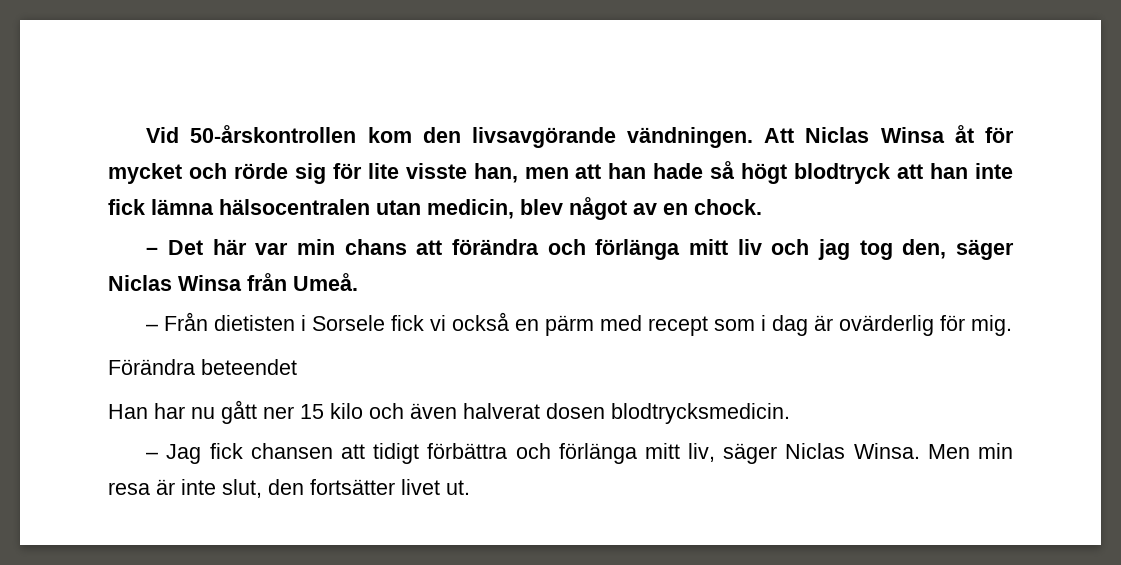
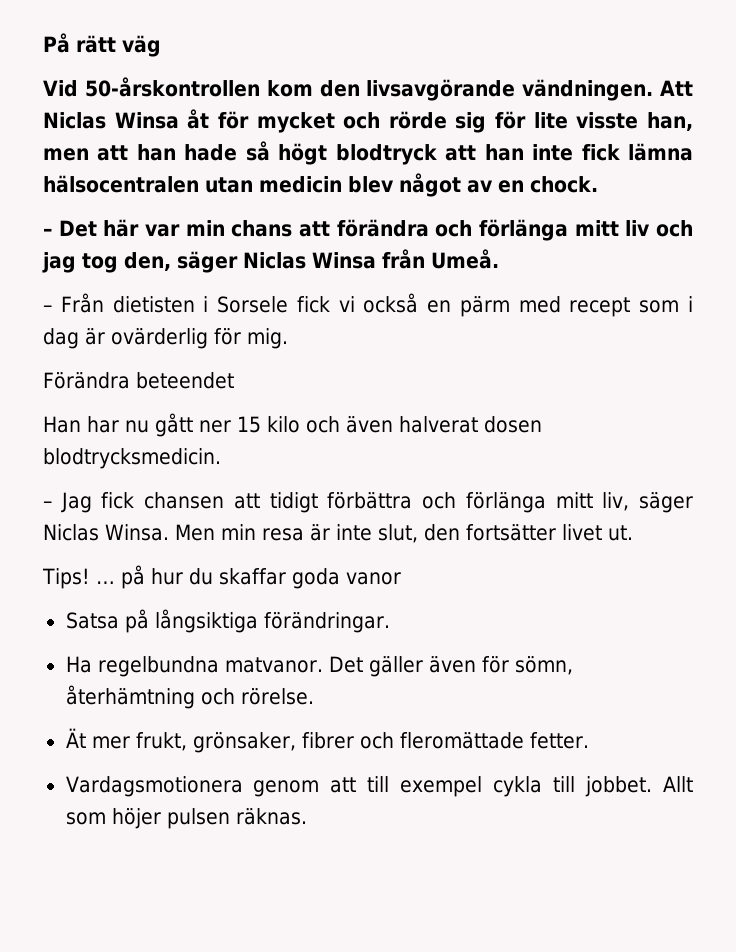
+ På rätt väg
- Att Niclas Winsa åt för mycket och rörde sig för lite visste han, men att han hade så högt blodtryck att han inte fick lämna hälsocentralen utan medicin, blev något av en chock.
+ Att Niclas Winsa åt för mycket och rörde sig för lite visste han, men att han hade så högt blodtryck att han inte fick lämna hälsocentralen utan medicin blev något av en chock.
+ Tips! … på hur du skaffar goda vanor
+ Satsa på långsiktiga förändringar.
+ Ha regelbundna matvanor. Det gäller även för sömn, återhämtning och rörelse.
+ Ät mer frukt, grönsaker, fibrer och fleromättade fetter.
+ Vardagsmotionera genom att till exempel cykla till jobbet. Allt som höjer pulsen räknas.

